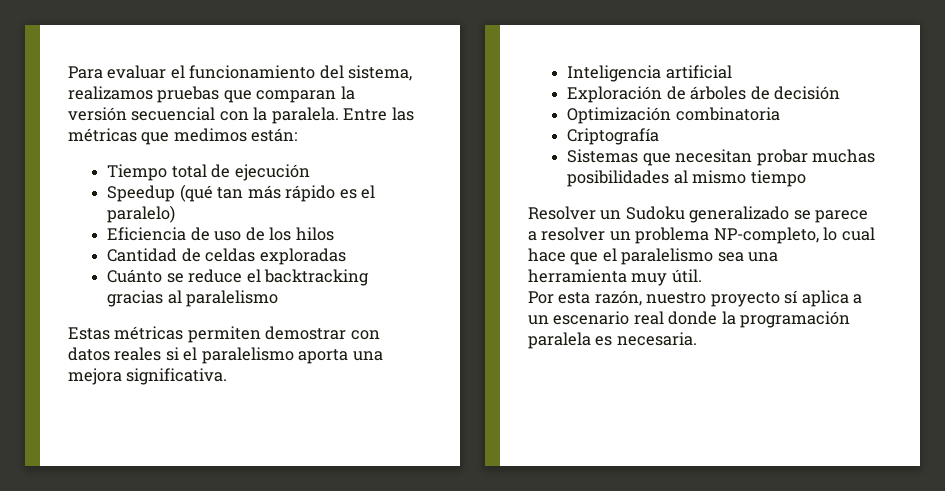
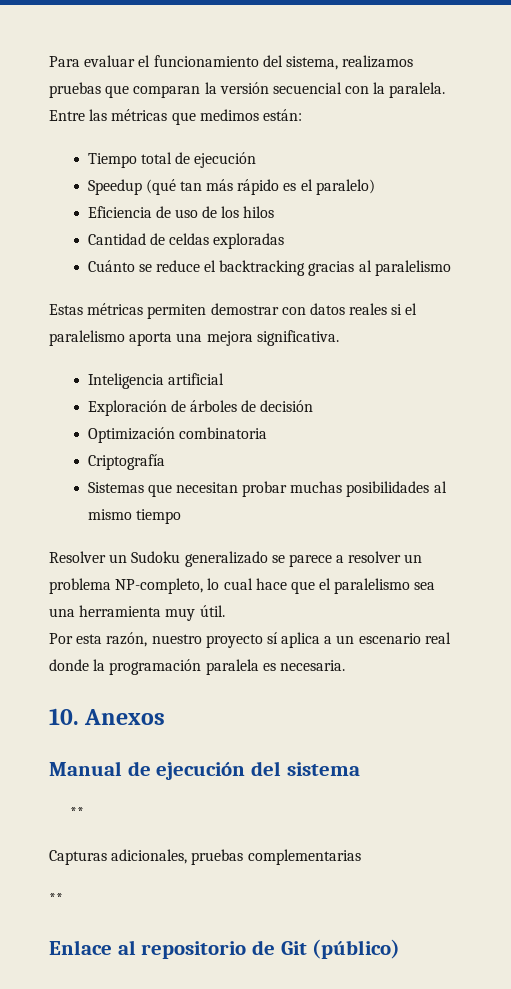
+ 10. Anexos
+ Manual de ejecución del sistema
+ **
+ Capturas adicionales, pruebas complementarias
+ **
+ Enlace al repositorio de Git (público)

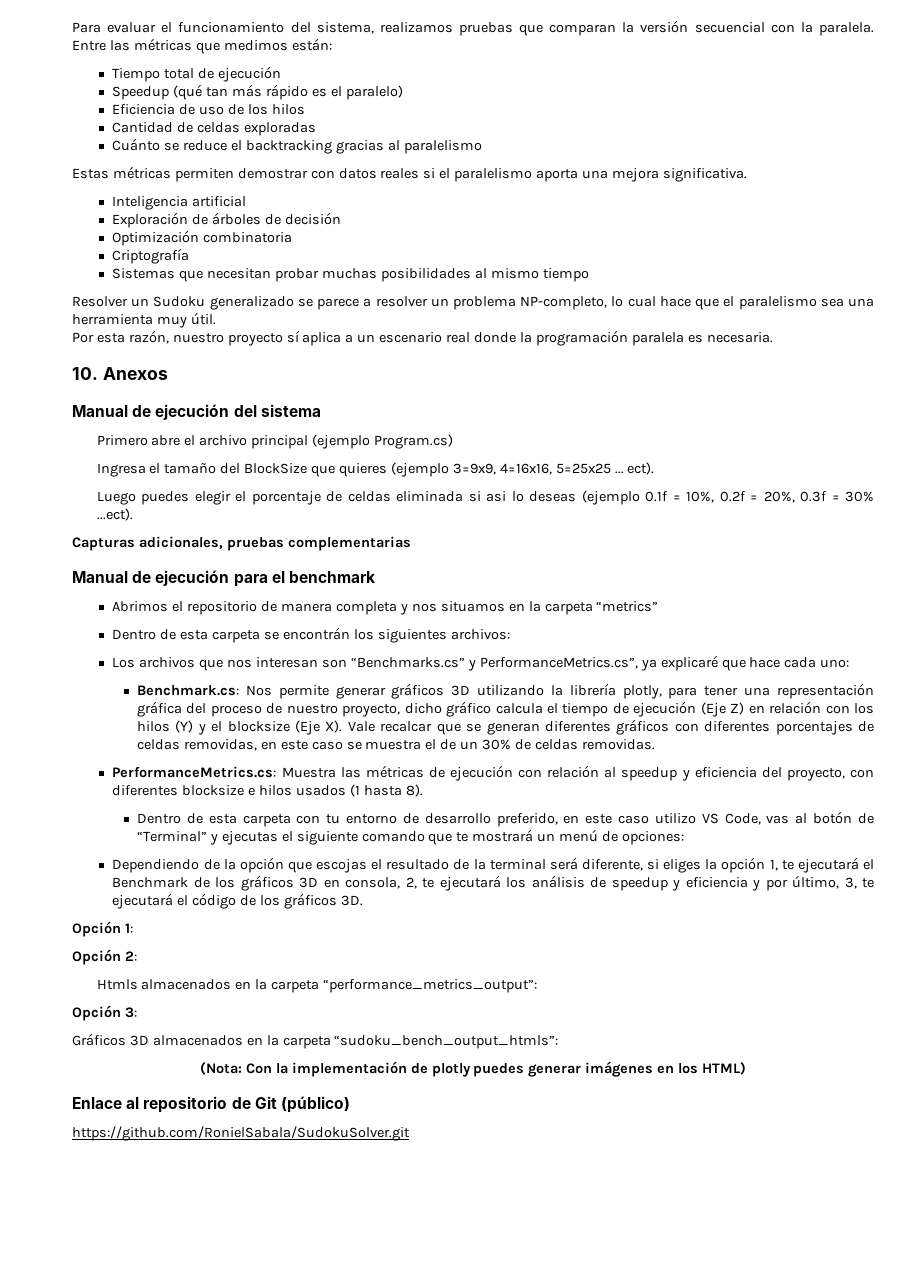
  Manual de ejecución del sistema
- **
+ Primero abre el archivo principal (ejemplo Program.cs)
+ Ingresa el tamaño del BlockSize que quieres (ejemplo 3=9x9, 4=16x16, 5=25x25 ... ect).
+ Luego puedes elegir el porcentaje de celdas eliminada si asi lo deseas (ejemplo 0.1f = 10%, 0.2f = 20%, 0.3f = 30% ...ect).
  Capturas adicionales, pruebas complementarias
- **
+ Manual de ejecución para el benchmark
+ Abrimos el repositorio de manera completa y nos situamos en la carpeta “metrics”
+ Dentro de esta carpeta se encontrán los siguientes archivos:
+ Los archivos que nos interesan son “Benchmarks.cs” y PerformanceMetrics.cs”, ya explicaré que hace cada uno:
+ Benchmark.cs: Nos permite generar gráficos 3D utilizando la librería plotly, para tener una representación gráfica del proceso de nuestro proyecto, dicho gráfico calcula el tiempo de ejecución (Eje Z) en relación con los hilos (Y) y el blocksize (Eje X). Vale recalcar que se generan diferentes gráficos con diferentes porcentajes de celdas removidas, en este caso se muestra el de un 30% de celdas removidas.
+ PerformanceMetrics.cs: Muestra las métricas de ejecución con relación al speedup y eficiencia del proyecto, con diferentes blocksize e hilos usados (1 hasta 8).
+ Dentro de esta carpeta con tu entorno de desarrollo preferido, en este caso utilizo VS Code, vas al botón de “Terminal” y ejecutas el siguiente comando que te mostrará un menú de opciones:
+ Dependiendo de la opción que escojas el resultado de la terminal será diferente, si eliges la opción 1, te ejecutará el Benchmark de los gráficos 3D en consola, 2, te ejecutará los análisis de speedup y eficiencia y por último, 3, te ejecutará el código de los gráficos 3D.
+ Opción 1:
+ Opción 2:
+ Htmls almacenados en la carpeta “performance_metrics_output”:
+ Opción 3:
+ Gráficos 3D almacenados en la carpeta “sudoku_bench_output_htmls”:
+ (Nota: Con la implementación de plotly puedes generar imágenes en los HTML)
+ https://github.com/RonielSabala/SudokuSolver.git

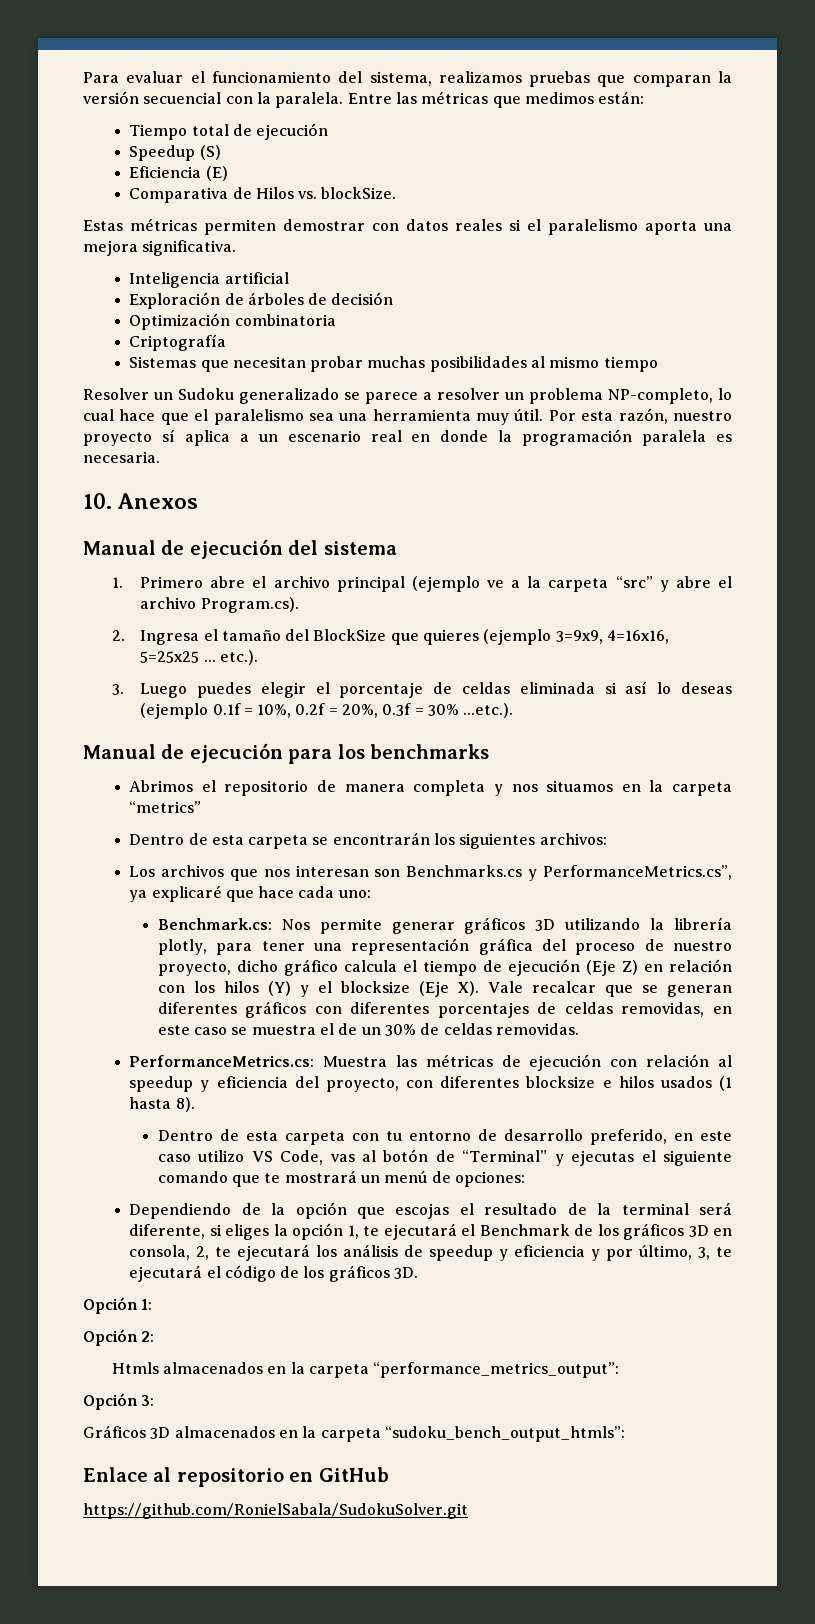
- Speedup (qué tan más rápido es el paralelo)
- Eficiencia de uso de los hilos
- Cantidad de celdas exploradas
- Cuánto se reduce el backtracking gracias al paralelismo
+ Speedup (S)
+ Eficiencia (E)
+ Comparativa de Hilos vs. blockSize.
- Resolver un Sudoku generalizado se parece a resolver un problema NP-completo, lo cual hace que el paralelismo sea una herramienta muy útil.
- Por esta razón, nuestro proyecto sí aplica a un escenario real donde la programación paralela es necesaria.
+ Resolver un Sudoku generalizado se parece a resolver un problema NP-completo, lo cual hace que el paralelismo sea una herramienta muy útil. Por esta razón, nuestro proyecto sí aplica a un escenario real en donde la programación paralela es necesaria.
- Primero abre el archivo principal (ejemplo Program.cs)
- Ingresa el tamaño del BlockSize que quieres (ejemplo 3=9x9, 4=16x16, 5=25x25 ... ect).
- Luego puedes elegir el porcentaje de celdas eliminada si asi lo deseas (ejemplo 0.1f = 10%, 0.2f = 20%, 0.3f = 30% ...ect).
- Capturas adicionales, pruebas complementarias
+ 1. Primero abre el archivo principal (ejemplo ve a la carpeta “src” y abre el archivo Program.cs).
+ 2. Ingresa el tamaño del BlockSize que quieres (ejemplo 3=9x9, 4=16x16, 5=25x25 ... etc.).
+ 3. Luego puedes elegir el porcentaje de celdas eliminada si así lo deseas (ejemplo 0.1f = 10%, 0.2f = 20%, 0.3f = 30% ...etc.).
- Manual de ejecución para el benchmark
+ Manual de ejecución para los benchmarks
- Dentro de esta carpeta se encontrán los siguientes archivos:
+ Dentro de esta carpeta se encontrarán los siguientes archivos:
- Los archivos que nos interesan son “Benchmarks.cs” y PerformanceMetrics.cs”, ya explicaré que hace cada uno:
+ Los archivos que nos interesan son Benchmarks.cs y PerformanceMetrics.cs”, ya explicaré que hace cada uno:
- (Nota: Con la implementación de plotly puedes generar imágenes en los HTML)
- Enlace al repositorio de Git (público)
+ Enlace al repositorio en GitHub

